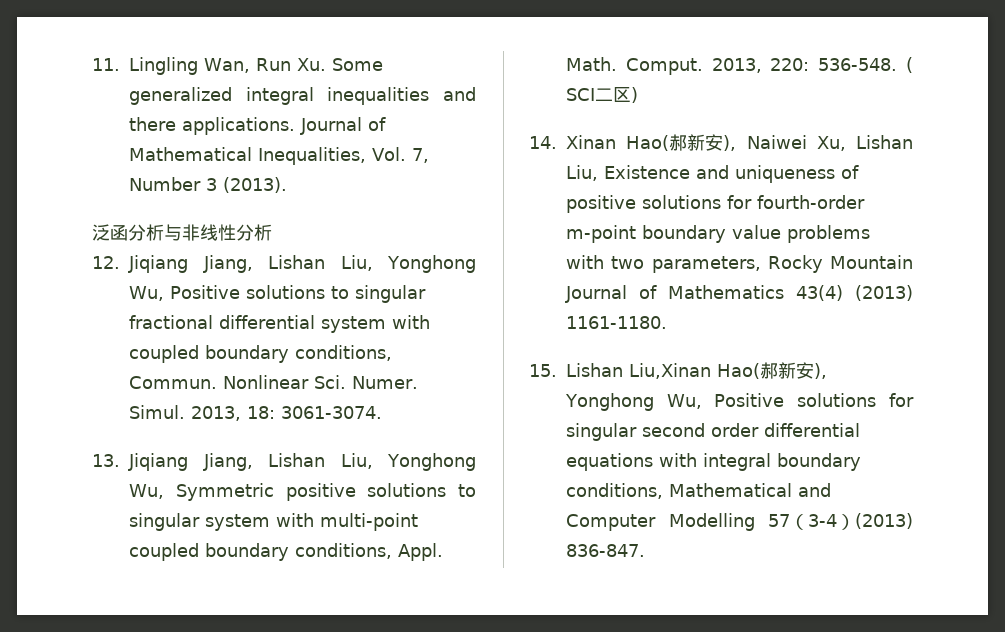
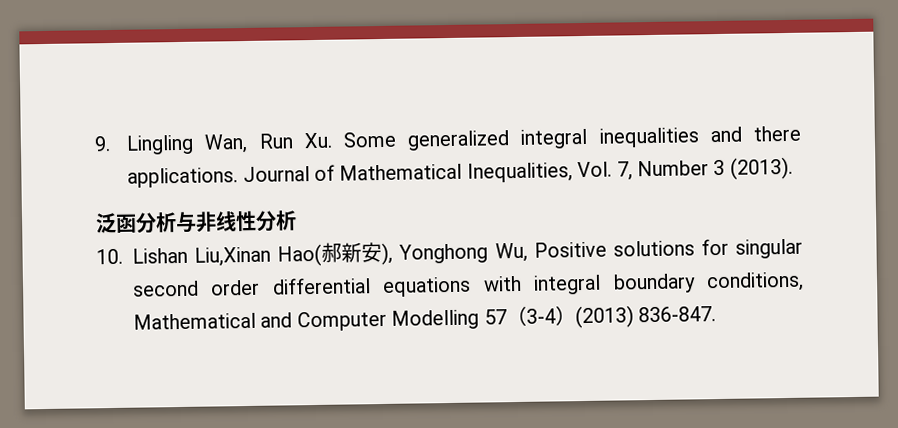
- 11. Lingling Wan, Run Xu. Some generalized integral inequalities and there applications.
+ 9. Lingling Wan, Run Xu. Some generalized integral inequalities and there applications.
- 12. Jiqiang Jiang, Lishan Liu, Yonghong Wu, Positive solutions to singular fractional differential system with coupled boundary conditions, Commun. Nonlinear Sci. Numer. Simul. 2013, 18: 3061-3074.
- 13. Jiqiang Jiang, Lishan Liu, Yonghong Wu, Symmetric positive solutions to singular system with multi-point coupled boundary conditions, Appl. Math. Comput. 2013, 220: 536-548. ( SCI二区)
- 14. Xinan Hao(郝新安), Naiwei Xu, Lishan Liu, Existence and uniqueness of positive solutions for fourth-order m-point boundary value problems with two parameters, Rocky Mountain Journal of Mathematics 43(4) (2013) 1161-1180.
- 15. Lishan Liu,Xinan Hao(郝新安), Yonghong Wu, Positive solutions for singular second order differential equations with integral boundary conditions, Mathematical and Computer Modelling 57（3-4）(2013) 836-847.
+ 10. Lishan Liu,Xinan Hao(郝新安), Yonghong Wu, Positive solutions for singular second order differential equations with integral boundary conditions, Mathematical and Computer Modelling 57（3-4）(2013) 836-847.

